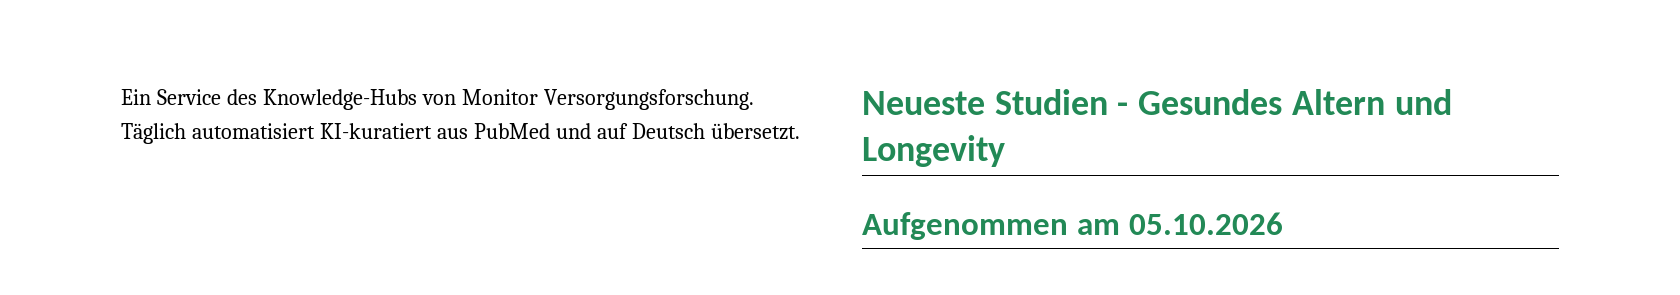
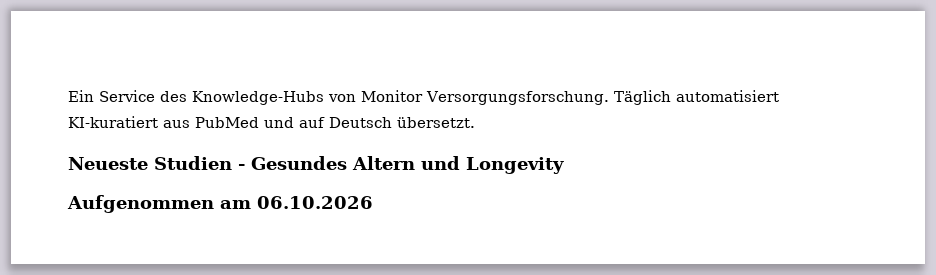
- Aufgenommen am 05.10.2026
+ Aufgenommen am 06.10.2026

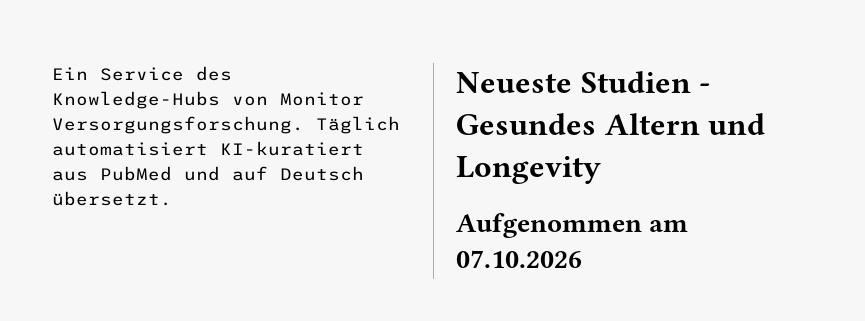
- Aufgenommen am 06.10.2026
+ Aufgenommen am 07.10.2026

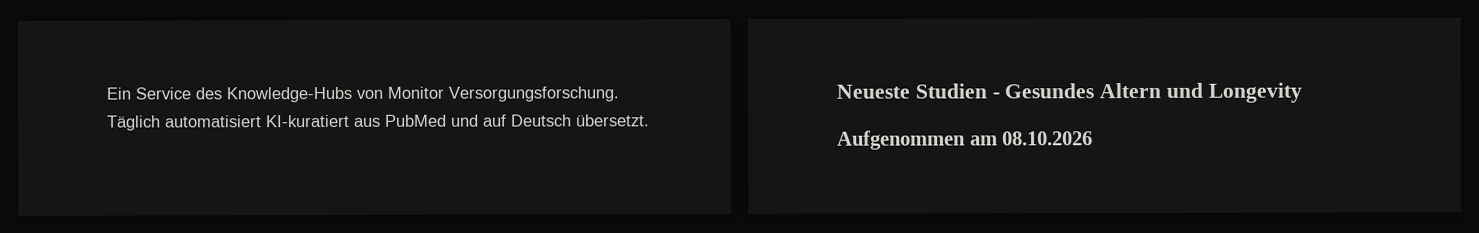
- Aufgenommen am 07.10.2026
+ Aufgenommen am 08.10.2026

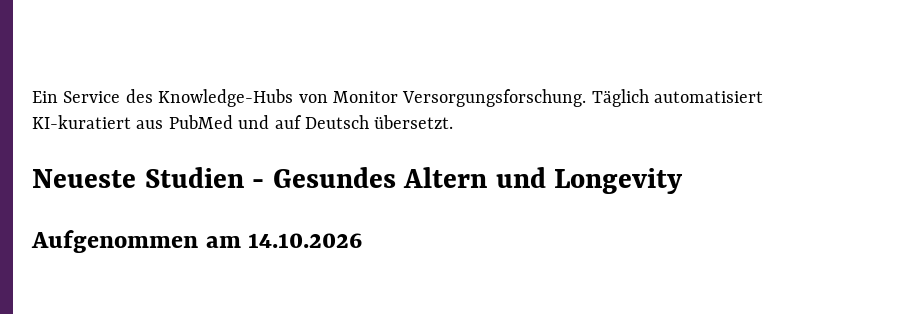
- Aufgenommen am 08.10.2026
+ Aufgenommen am 14.10.2026

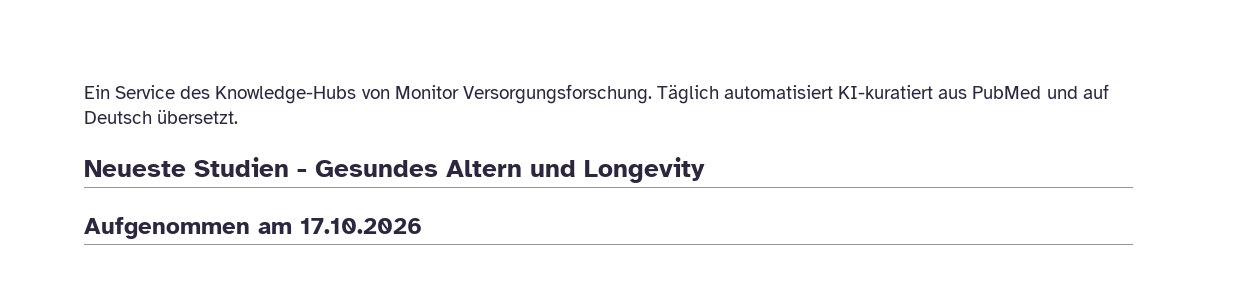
- Aufgenommen am 14.10.2026
+ Aufgenommen am 17.10.2026

